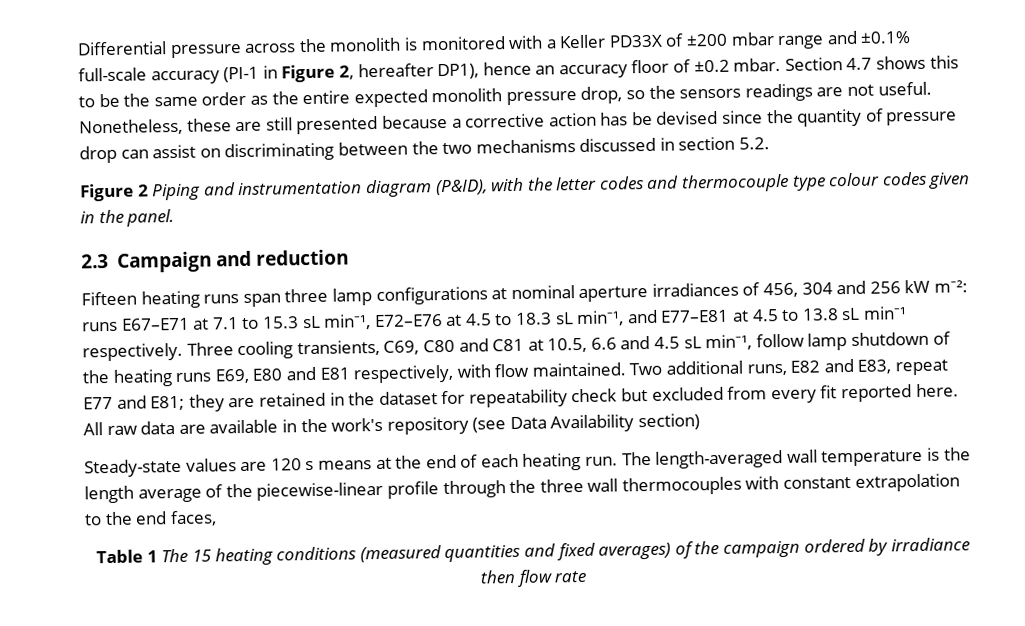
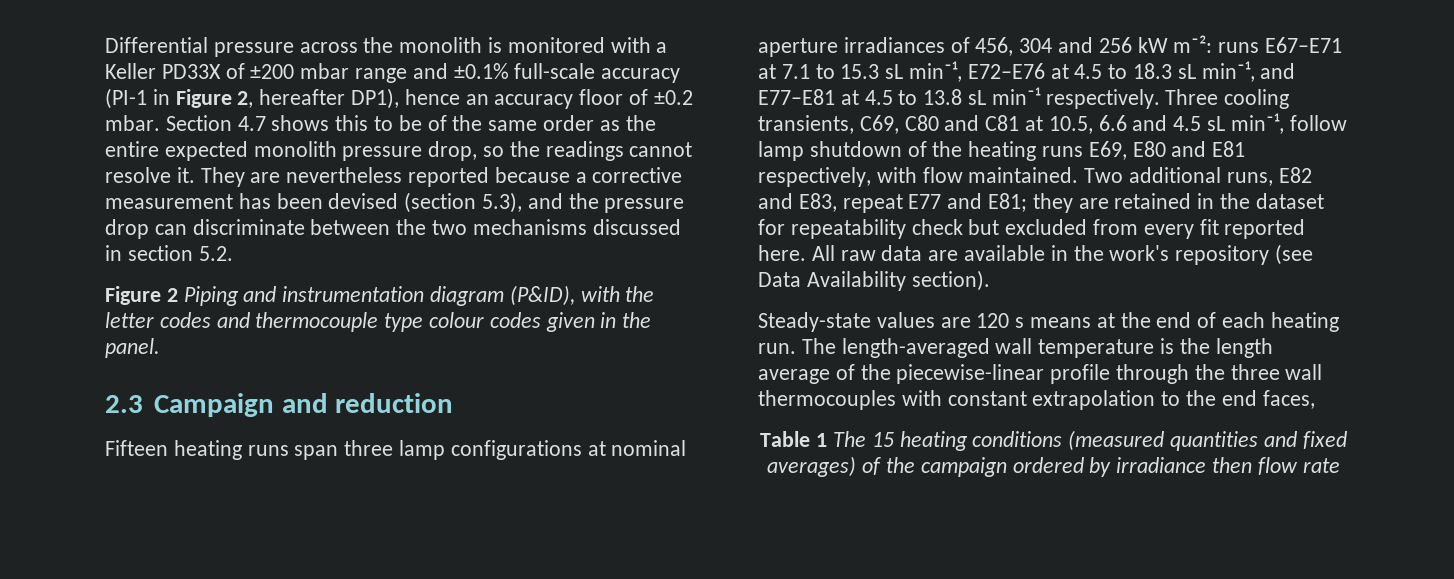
- Section 4.7 shows this to be the same order as the entire expected monolith pressure drop, so the sensors readings are not useful. Nonetheless, these are still presented because a corrective action has be devised since the quantity of pressure drop can assist on discriminating between the two mechanisms discussed in section 5.2.
+ Section 4.7 shows this to be of the same order as the entire expected monolith pressure drop, so the readings cannot resolve it. They are nevertheless reported because a corrective measurement has been devised (section 5.3), and the pressure drop can discriminate between the two mechanisms discussed in section 5.2.
- All raw data are available in the work's repository (see Data Availability section)
+ All raw data are available in the work's repository (see Data Availability section).

